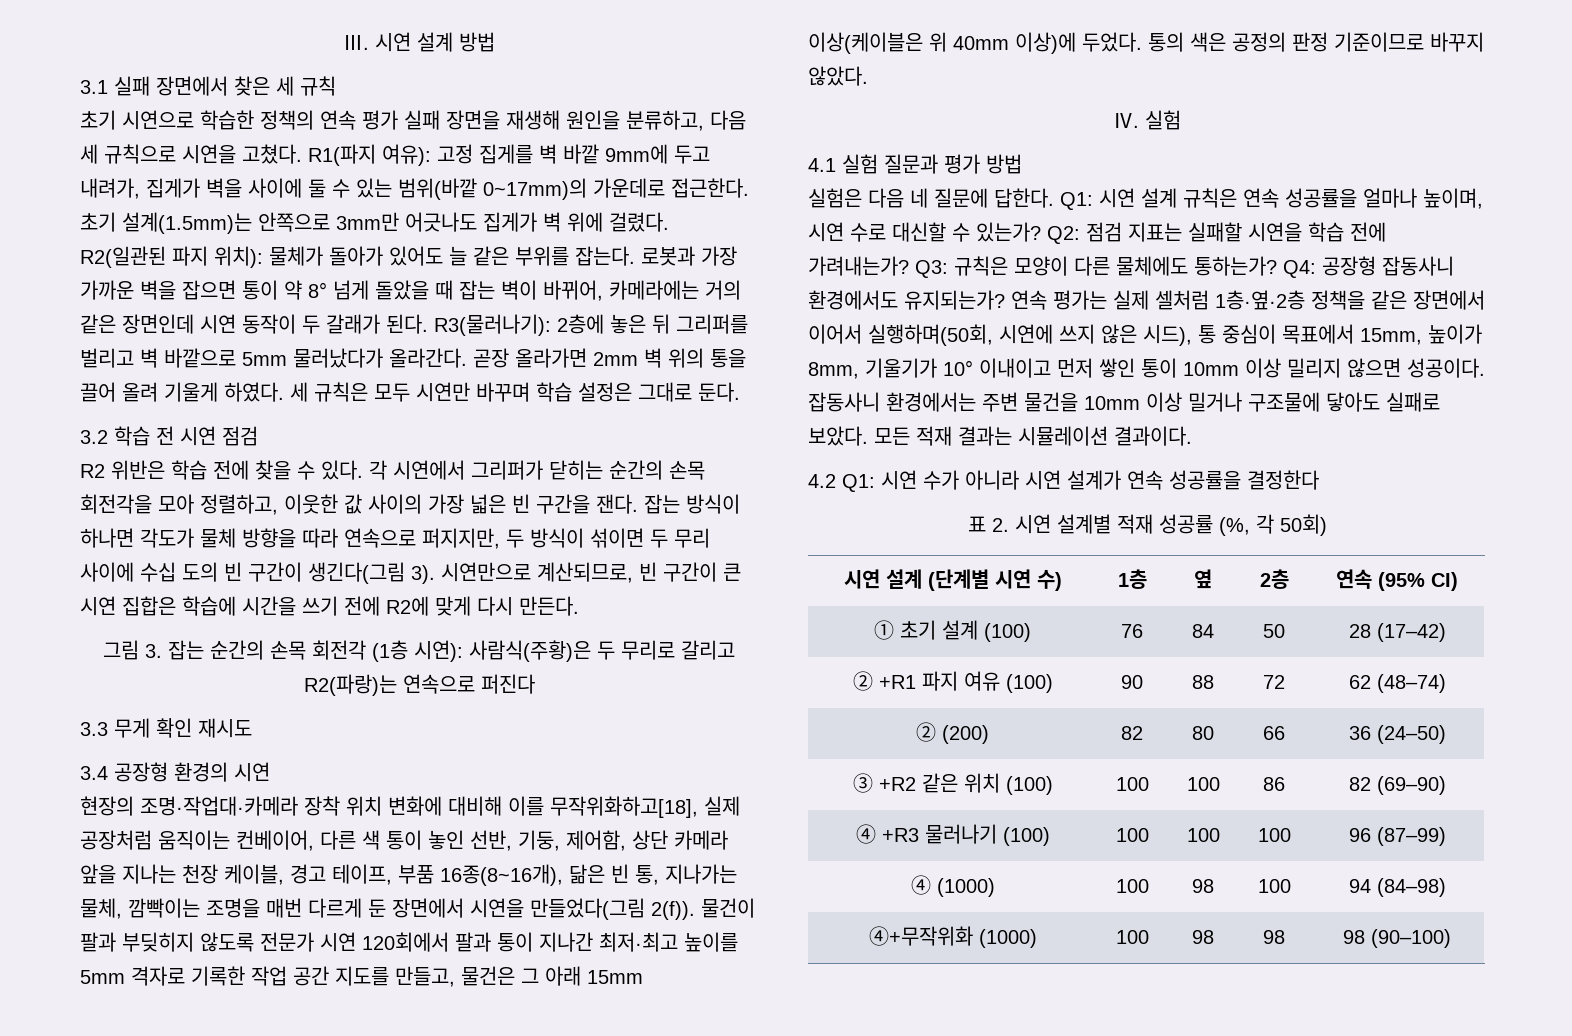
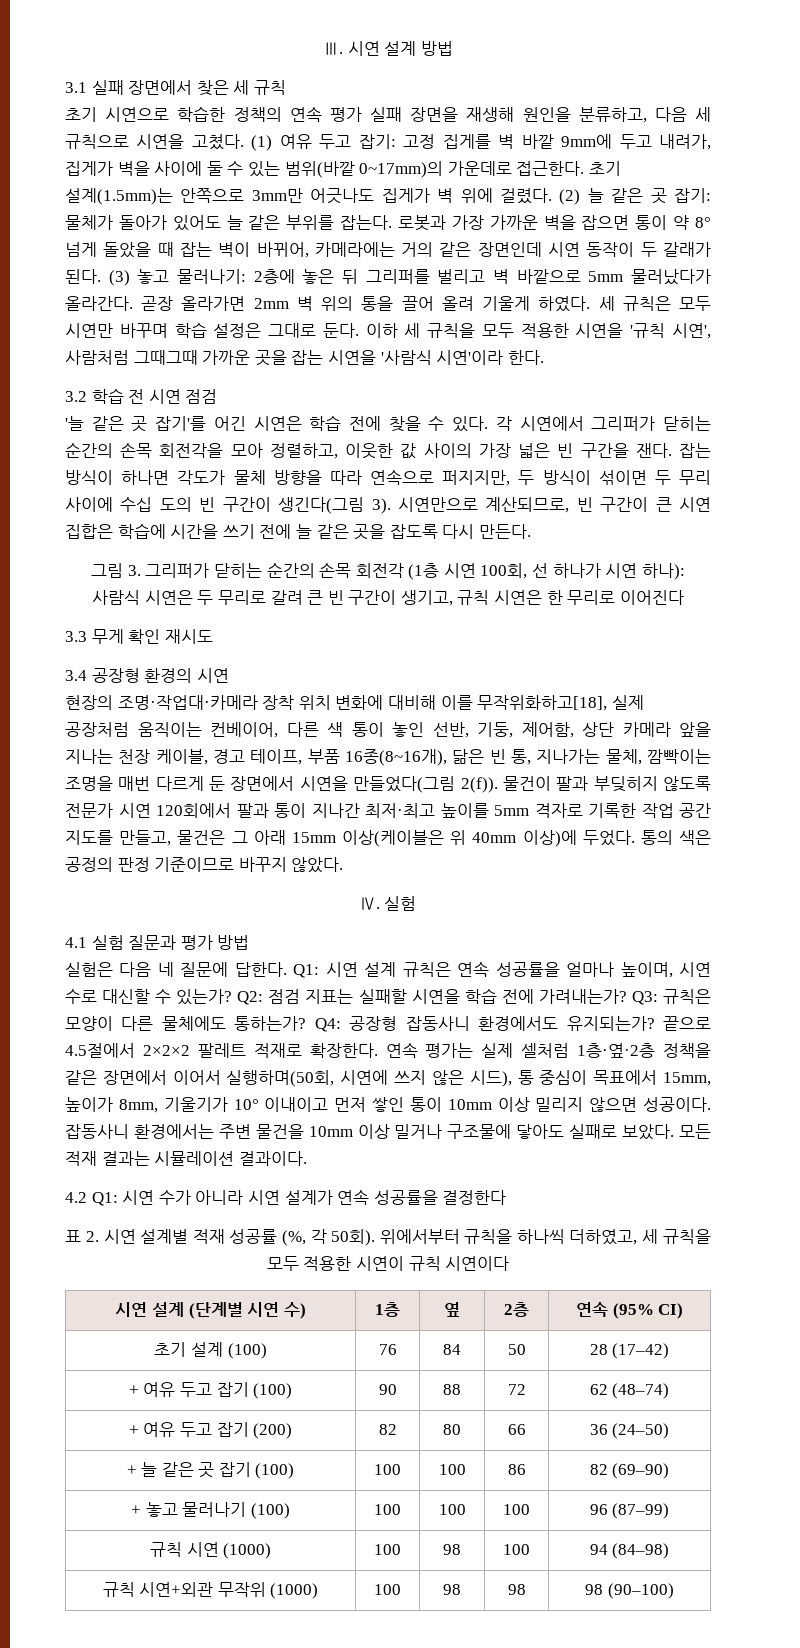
- R1(파지 여유): 고정 집게를 벽 바깥 9mm에 두고 내려가, 집게가 벽을 사이에 둘 수 있는 범위(바깥 0~17mm)의 가운데로 접근한다.
+ (1) 여유 두고 잡기: 고정 집게를 벽 바깥 9mm에 두고 내려가, 집게가 벽을 사이에 둘 수 있는 범위(바깥 0~17mm)의 가운데로 접근한다.
- R2(일관된 파지 위치): 물체가 돌아가 있어도 늘 같은 부위를 잡는다.
+ (2) 늘 같은 곳 잡기: 물체가 돌아가 있어도 늘 같은 부위를 잡는다.
- R3(물러나기): 2층에 놓은 뒤 그리퍼를 벌리고 벽 바깥으로 5mm 물러났다가 올라간다.
+ (3) 놓고 물러나기: 2층에 놓은 뒤 그리퍼를 벌리고 벽 바깥으로 5mm 물러났다가 올라간다.
+ 이하 세 규칙을 모두 적용한 시연을 '규칙 시연', 사람처럼 그때그때 가까운 곳을 잡는 시연을 '사람식 시연'이라 한다.
- R2 위반은 학습 전에 찾을 수 있다.
+ '늘 같은 곳 잡기'를 어긴 시연은 학습 전에 찾을 수 있다.
- 시연만으로 계산되므로, 빈 구간이 큰 시연 집합은 학습에 시간을 쓰기 전에 R2에 맞게 다시 만든다.
+ 시연만으로 계산되므로, 빈 구간이 큰 시연 집합은 학습에 시간을 쓰기 전에 늘 같은 곳을 잡도록 다시 만든다.
- 그림 3. 잡는 순간의 손목 회전각 (1층 시연): 사람식(주황)은 두 무리로 갈리고 R2(파랑)는 연속으로 퍼진다
+ 그림 3. 그리퍼가 닫히는 순간의 손목 회전각 (1층 시연 100회, 선 하나가 시연 하나): 사람식 시연은 두 무리로 갈려 큰 빈 구간이 생기고, 규칙 시연은 한 무리로 이어진다
+ 끝으로 4.5절에서 2×2×2 팔레트 적재로 확장한다.
- 표 2. 시연 설계별 적재 성공률 (%, 각 50회)
+ 표 2. 시연 설계별 적재 성공률 (%, 각 50회). 위에서부터 규칙을 하나씩 더하였고, 세 규칙을 모두 적용한 시연이 규칙 시연이다
- ① 초기 설계 (100) | 76 | 84 | 50 | 28 (17–42)
+ 초기 설계 (100) | 76 | 84 | 50 | 28 (17–42)
- ② +R1 파지 여유 (100) | 90 | 88 | 72 | 62 (48–74)
+ + 여유 두고 잡기 (100) | 90 | 88 | 72 | 62 (48–74)
- ② (200) | 82 | 80 | 66 | 36 (24–50)
+ + 여유 두고 잡기 (200) | 82 | 80 | 66 | 36 (24–50)
- ③ +R2 같은 위치 (100) | 100 | 100 | 86 | 82 (69–90)
+ + 늘 같은 곳 잡기 (100) | 100 | 100 | 86 | 82 (69–90)
- ④ +R3 물러나기 (100) | 100 | 100 | 100 | 96 (87–99)
+ + 놓고 물러나기 (100) | 100 | 100 | 100 | 96 (87–99)
- ④ (1000) | 100 | 98 | 100 | 94 (84–98)
+ 규칙 시연 (1000) | 100 | 98 | 100 | 94 (84–98)
- ④+무작위화 (1000) | 100 | 98 | 98 | 98 (90–100)
+ 규칙 시연+외관 무작위 (1000) | 100 | 98 | 98 | 98 (90–100)

